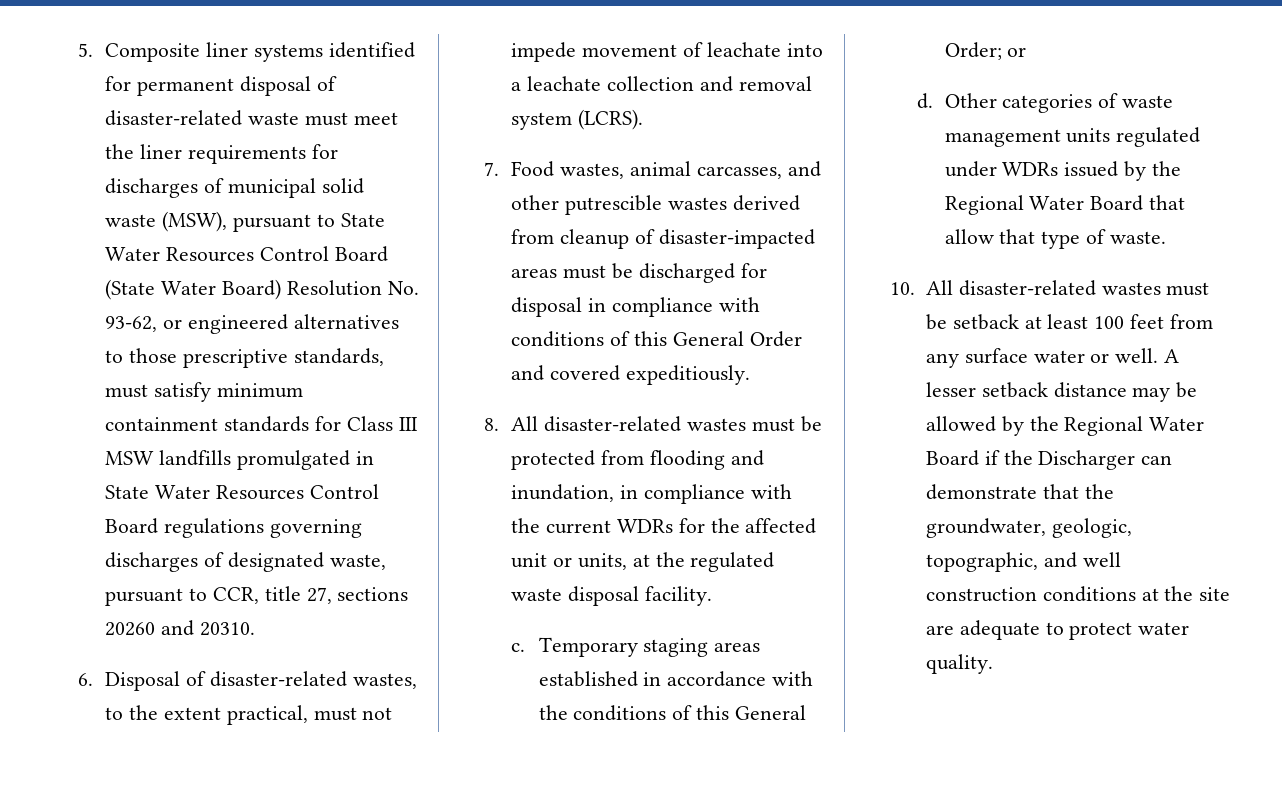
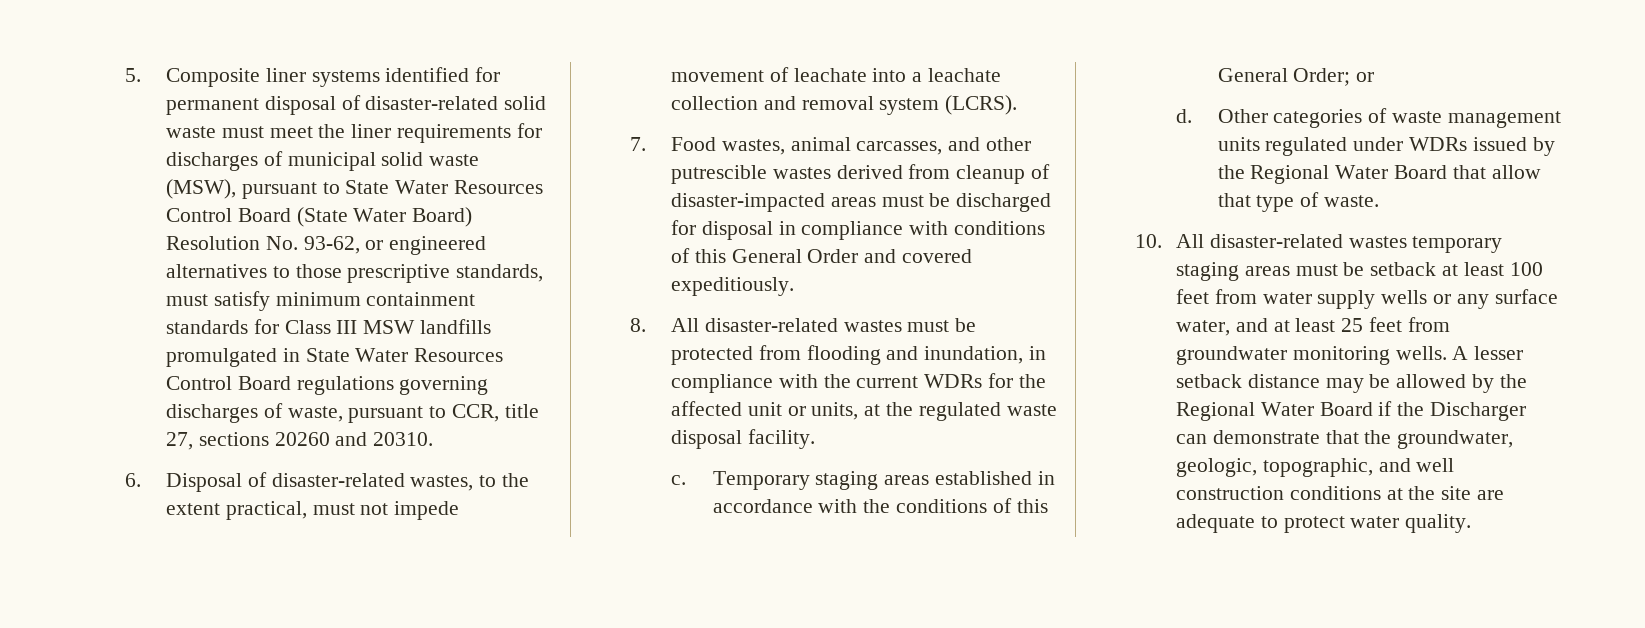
- 5. Composite liner systems identified for permanent disposal of disaster-related waste must meet the liner requirements for discharges of municipal solid waste (MSW), pursuant to State Water Resources Control Board (State Water Board) Resolution No. 93-62, or engineered alternatives to those prescriptive standards, must satisfy minimum containment standards for Class III MSW landfills promulgated in State Water Resources Control Board regulations governing discharges of designated waste, pursuant to CCR, title 27, sections 20260 and 20310.
+ 5. Composite liner systems identified for permanent disposal of disaster-related solid waste must meet the liner requirements for discharges of municipal solid waste (MSW), pursuant to State Water Resources Control Board (State Water Board) Resolution No. 93-62, or engineered alternatives to those prescriptive standards, must satisfy minimum containment standards for Class III MSW landfills promulgated in State Water Resources Control Board regulations governing discharges of waste, pursuant to CCR, title 27, sections 20260 and 20310.
- 10. All disaster-related wastes must be setback at least 100 feet from any surface water or well.
+ 10. All disaster-related wastes temporary staging areas must be setback at least 100 feet from water supply wells or any surface water, and at least 25 feet from groundwater monitoring wells.

